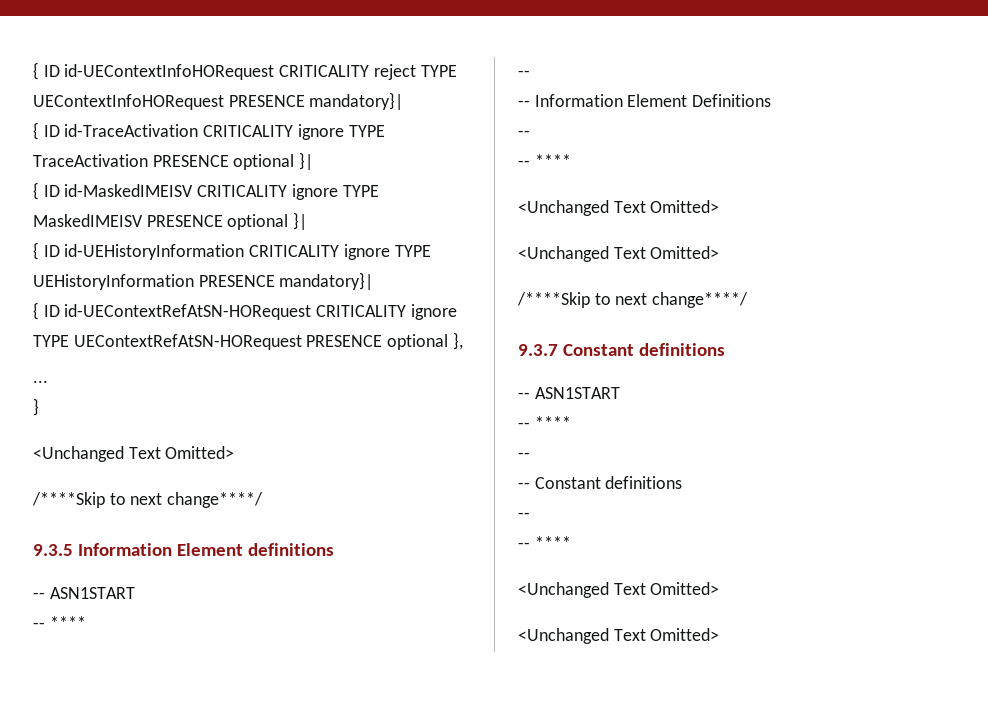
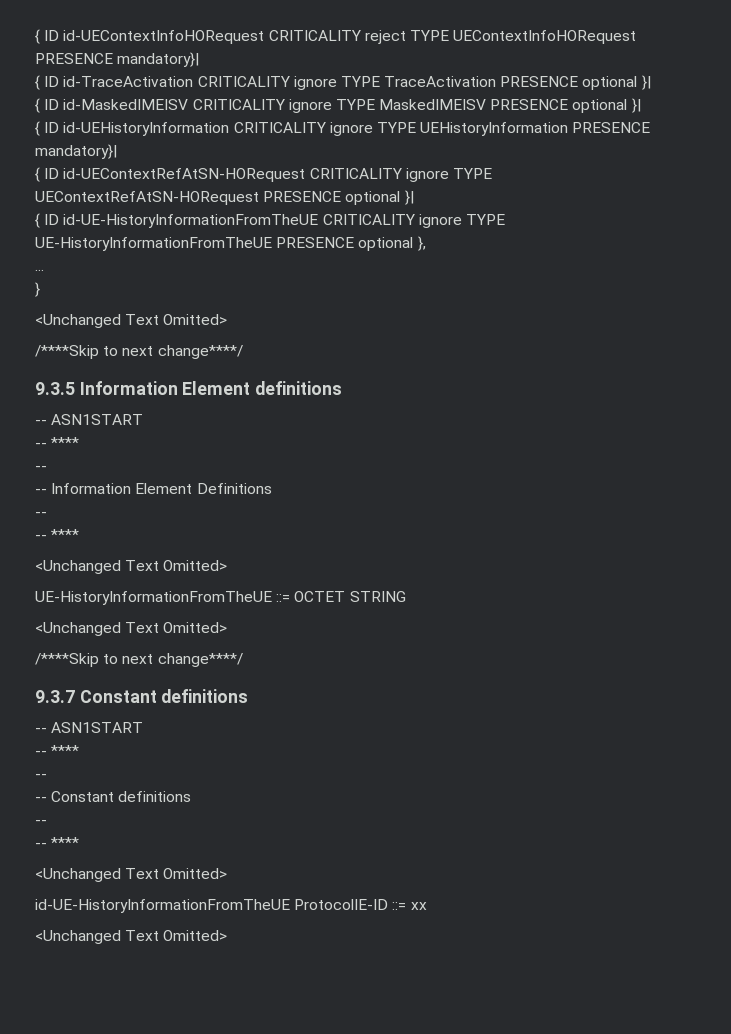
- { ID id-UEContextRefAtSN-HORequest CRITICALITY ignore TYPE UEContextRefAtSN-HORequest PRESENCE optional },
+ { ID id-UEContextRefAtSN-HORequest CRITICALITY ignore TYPE UEContextRefAtSN-HORequest PRESENCE optional }|
+ { ID id-UE-HistoryInformationFromTheUE CRITICALITY ignore TYPE UE-HistoryInformationFromTheUE PRESENCE optional },
+ UE-HistoryInformationFromTheUE ::= OCTET STRING
+ id-UE-HistoryInformationFromTheUE ProtocolIE-ID ::= xx

